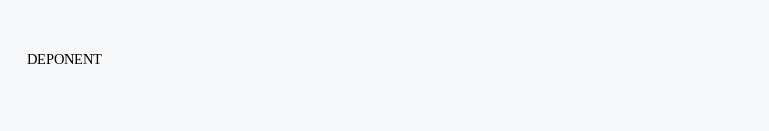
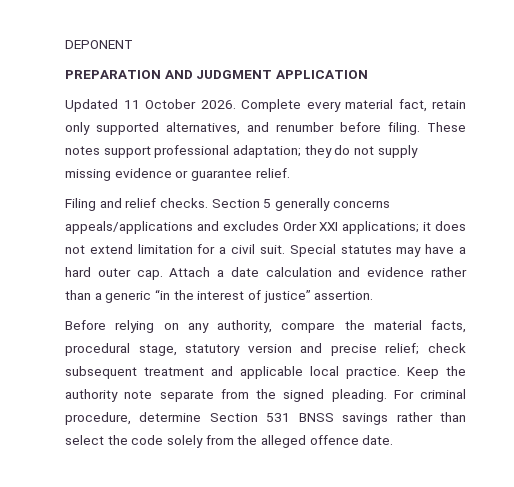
+ PREPARATION AND JUDGMENT APPLICATION
+ Updated 11 October 2026. Complete every material fact, retain only supported alternatives, and renumber before filing. These notes support professional adaptation; they do not supply missing evidence or guarantee relief.
+ Filing and relief checks. Section 5 generally concerns appeals/applications and excludes Order XXI applications; it does not extend limitation for a civil suit. Special statutes may have a hard outer cap. Attach a date calculation and evidence rather than a generic “in the interest of justice” assertion.
+ Before relying on any authority, compare the material facts, procedural stage, statutory version and precise relief; check subsequent treatment and applicable local practice. Keep the authority note separate from the signed pleading. For criminal procedure, determine Section 531 BNSS savings rather than select the code solely from the alleged offence date.

